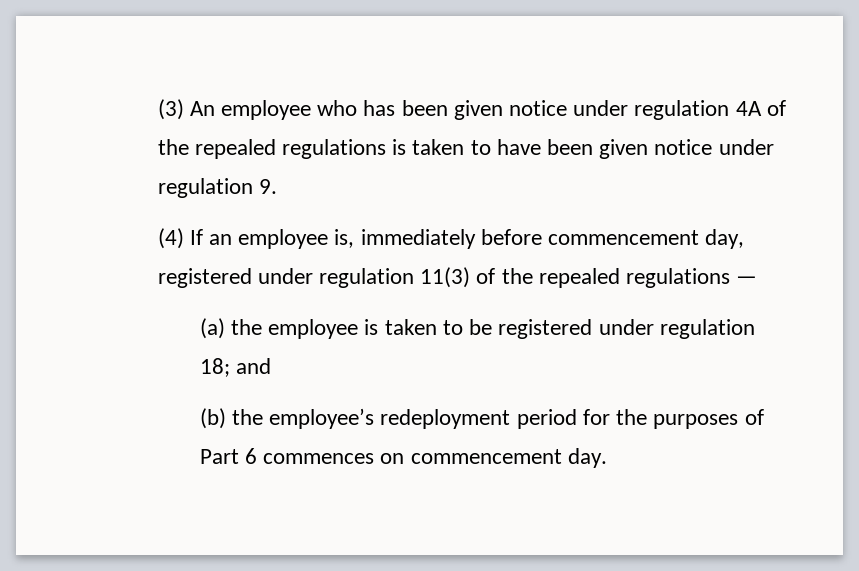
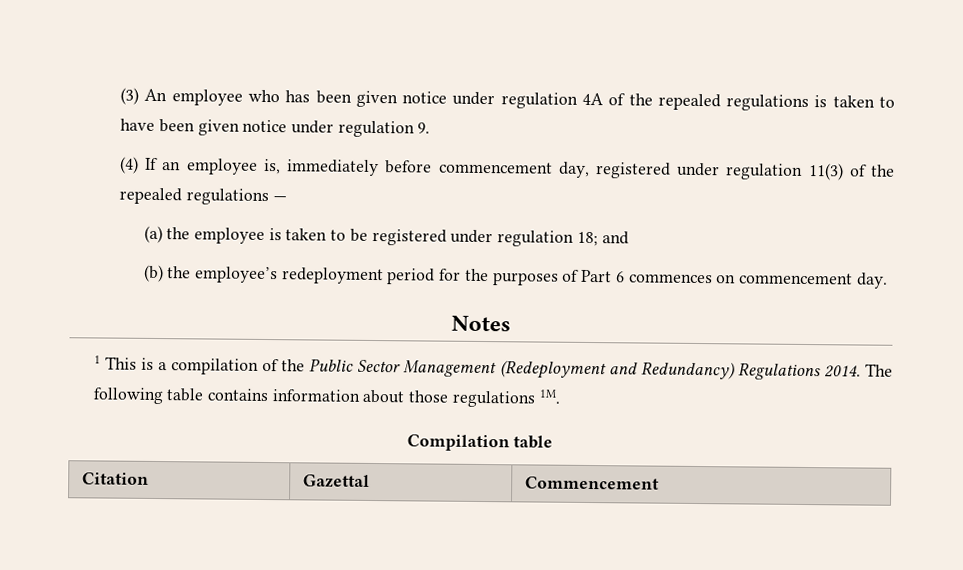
+ Notes
+ 1 This is a compilation of the Public Sector Management (Redeployment and Redundancy) Regulations 2014. The following table contains information about those regulations 1M.
+ Compilation table
+ Citation | Gazettal | Commencement

